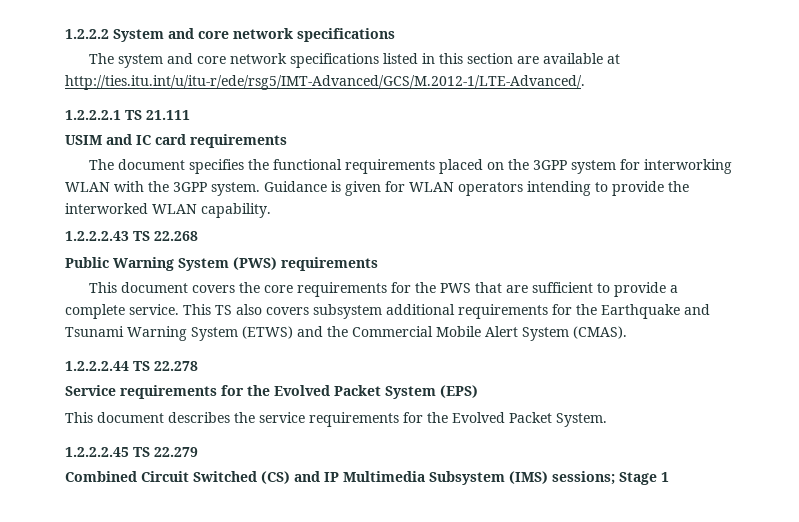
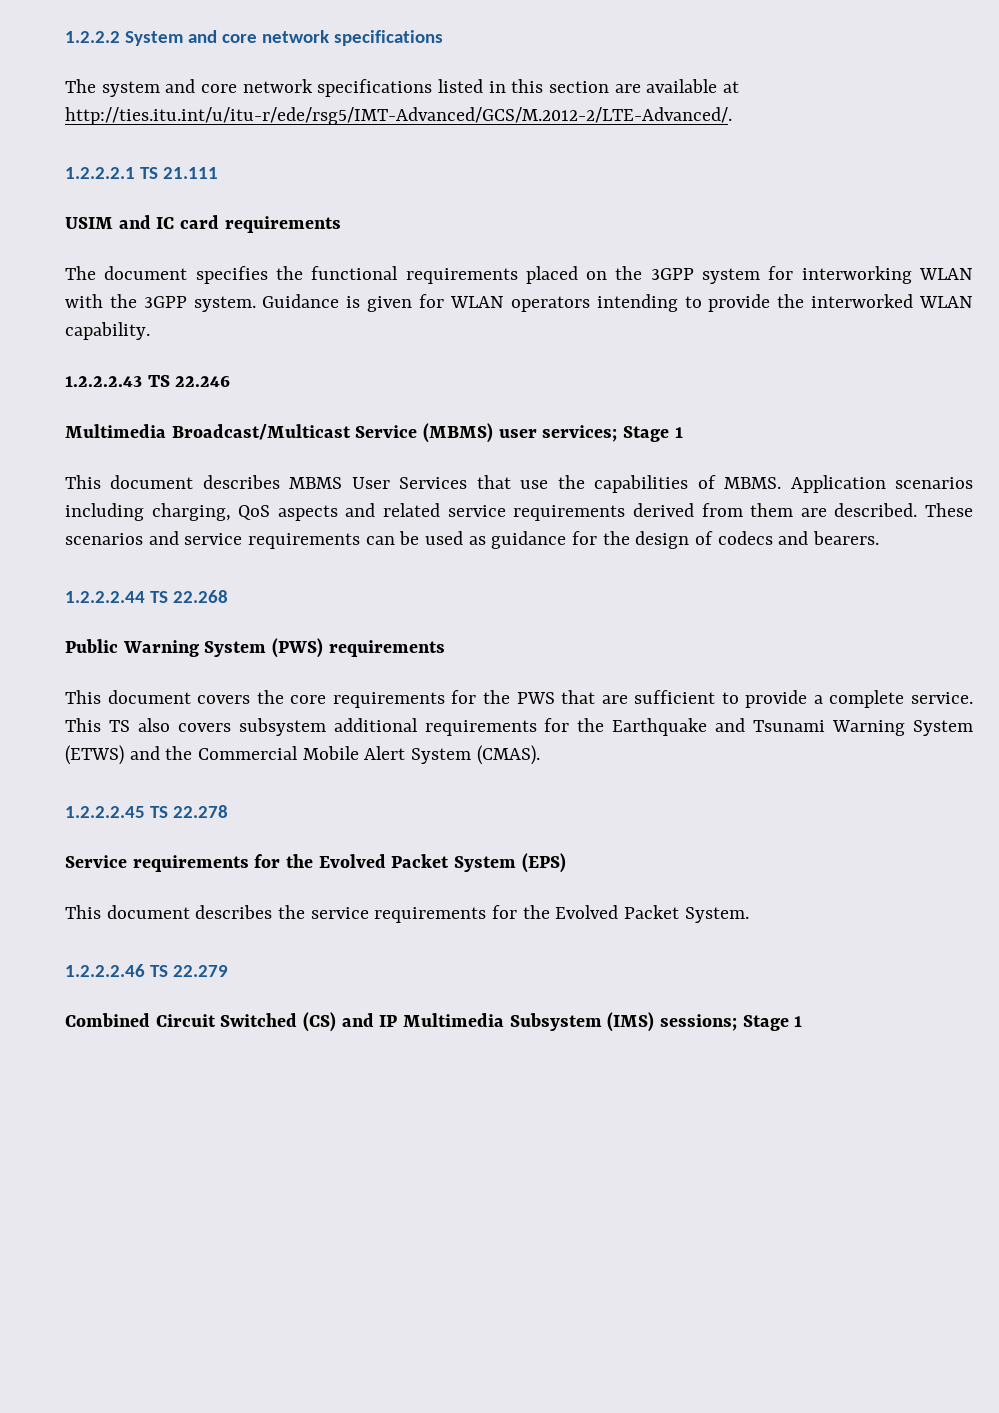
- The system and core network specifications listed in this section are available at http://ties.itu.int/u/itu-r/ede/rsg5/IMT-Advanced/GCS/M.2012-1/LTE-Advanced/.
+ The system and core network specifications listed in this section are available at http://ties.itu.int/u/itu-r/ede/rsg5/IMT-Advanced/GCS/M.2012-2/LTE-Advanced/.
- 1.2.2.2.43 TS 22.268
+ 1.2.2.2.43 TS 22.246
+ Multimedia Broadcast/Multicast Service (MBMS) user services; Stage 1
+ This document describes MBMS User Services that use the capabilities of MBMS. Application scenarios including charging, QoS aspects and related service requirements derived from them are described. These scenarios and service requirements can be used as guidance for the design of codecs and bearers.
+ 1.2.2.2.44 TS 22.268
- 1.2.2.2.44 TS 22.278
+ 1.2.2.2.45 TS 22.278
- 1.2.2.2.45 TS 22.279
+ 1.2.2.2.46 TS 22.279

